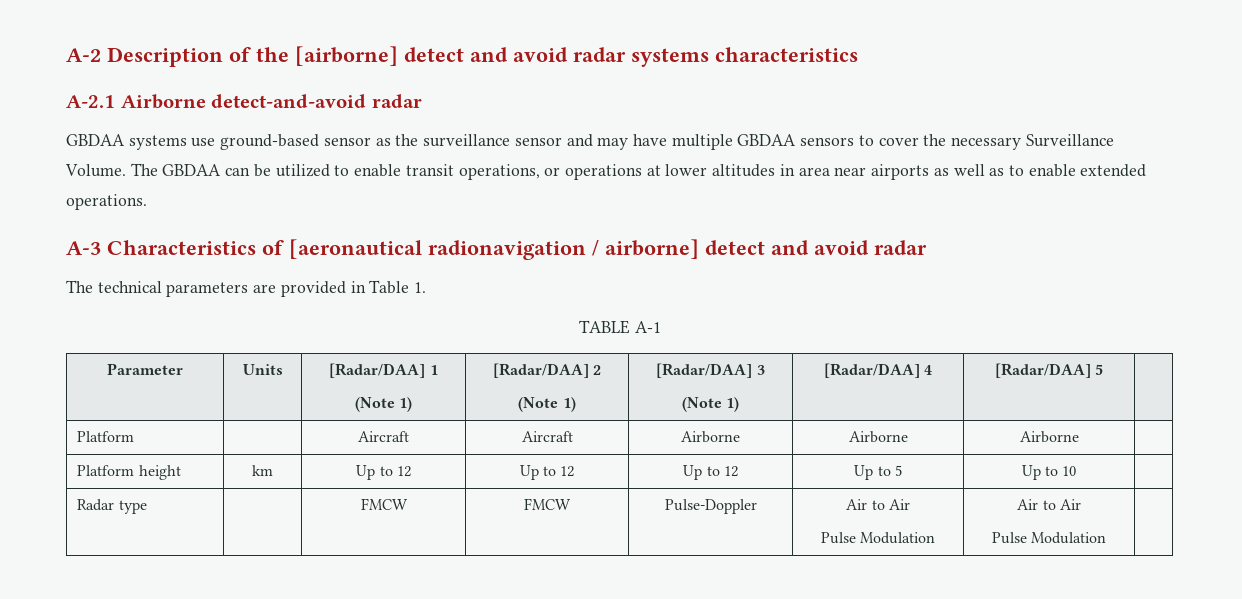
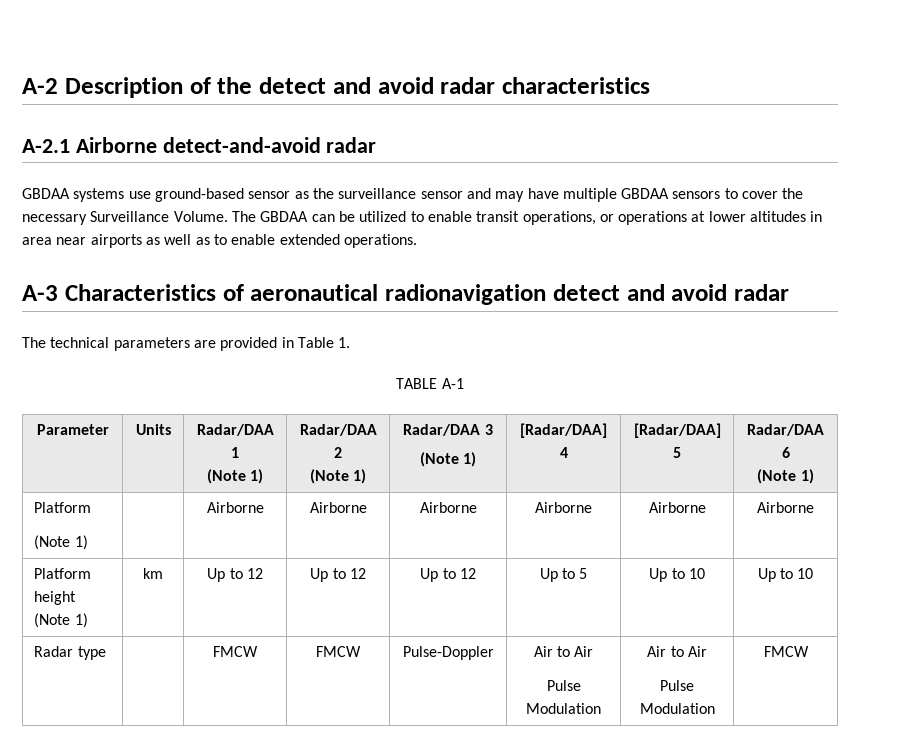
- A-2 Description of the [airborne] detect and avoid radar systems characteristics
+ A-2 Description of the detect and avoid radar characteristics
- A-3 Characteristics of [aeronautical radionavigation / airborne] detect and avoid radar
+ A-3 Characteristics of aeronautical radionavigation detect and avoid radar
- Parameter | Units | [Radar/DAA] 1
- (Note 1) | [Radar/DAA] 2
- (Note 1) | [Radar/DAA] 3
- (Note 1) | [Radar/DAA] 4 | [Radar/DAA] 5 |
- Platform | | Aircraft | Aircraft | Airborne | Airborne | Airborne |
+ Parameter | Units | Radar/DAA 1
+ (Note 1) | Radar/DAA 2
+ (Note 1) | Radar/DAA 3
+ (Note 1) | [Radar/DAA] 4 | [Radar/DAA] 5 | Radar/DAA 6
+ (Note 1)
+ Platform
+ (Note 1) | | Airborne | Airborne | Airborne | Airborne | Airborne | Airborne
- Platform height | km | Up to 12 | Up to 12 | Up to 12 | Up to 5 | Up to 10 |
+ Platform height (Note 1) | km | Up to 12 | Up to 12 | Up to 12 | Up to 5 | Up to 10 | Up to 10
  Radar type | | FMCW | FMCW | Pulse-Doppler | Air to Air
  Pulse Modulation | Air to Air
- Pulse Modulation |
+ Pulse Modulation | FMCW

